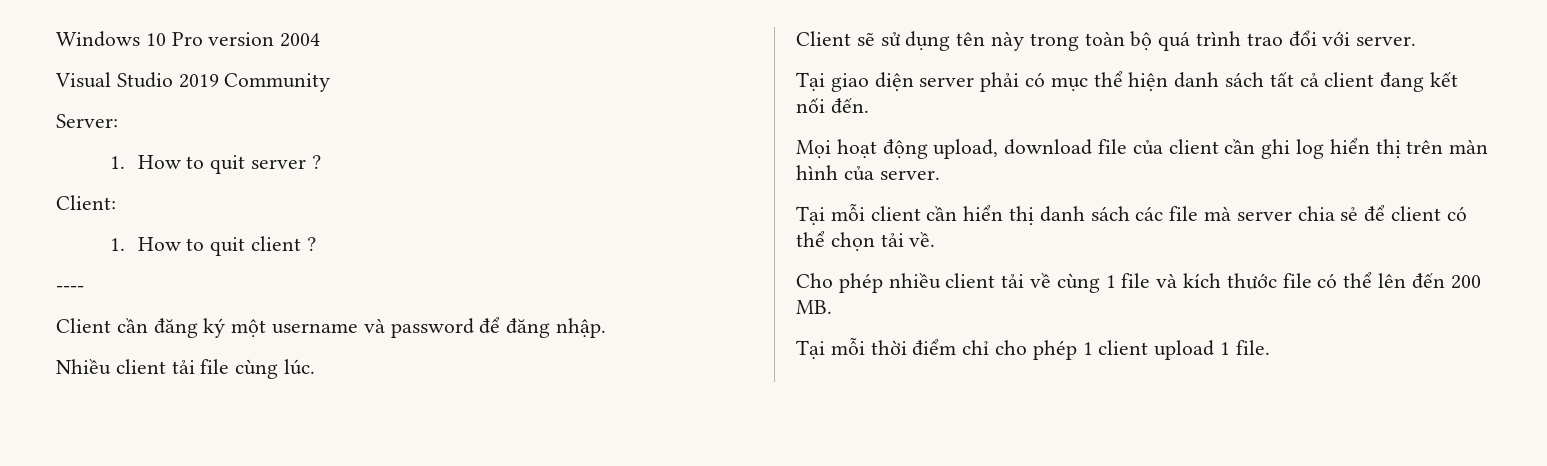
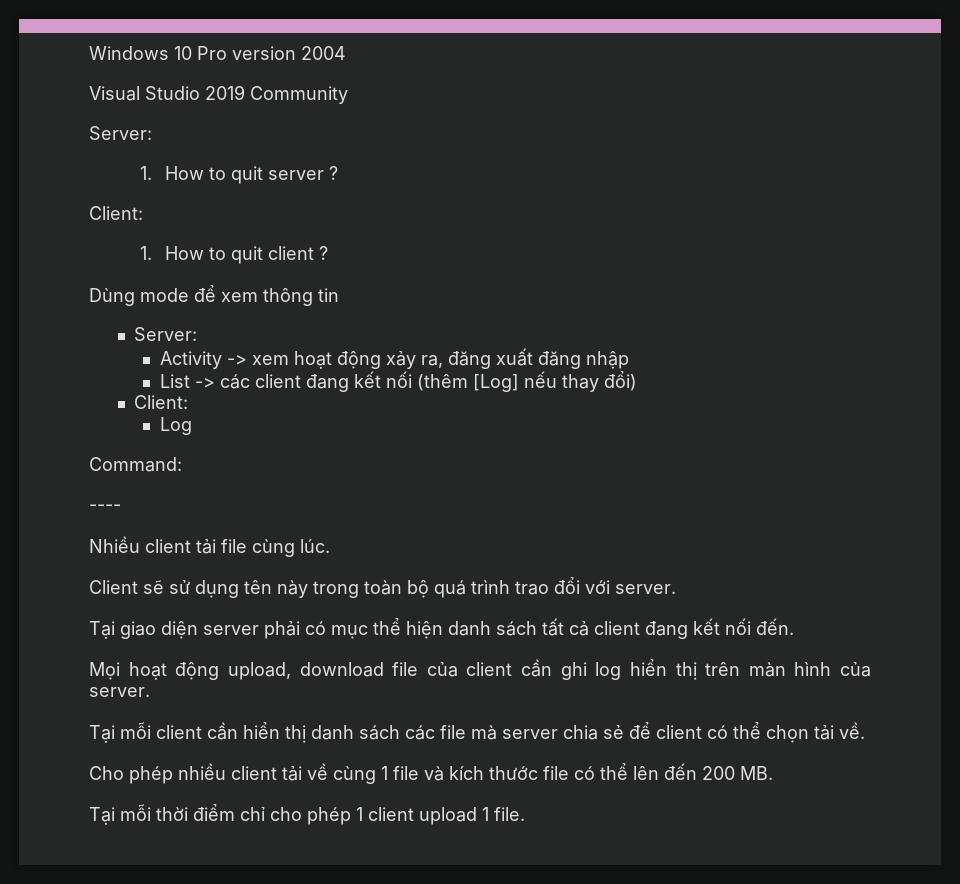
+ Dùng mode để xem thông tin
+ Server:
+ Activity -> xem hoạt động xảy ra, đăng xuất đăng nhập
+ List -> các client đang kết nối (thêm [Log] nếu thay đổi)
+ Client:
+ Log
+ Command:
  ----
- Client cần đăng ký một username và password để đăng nhập.

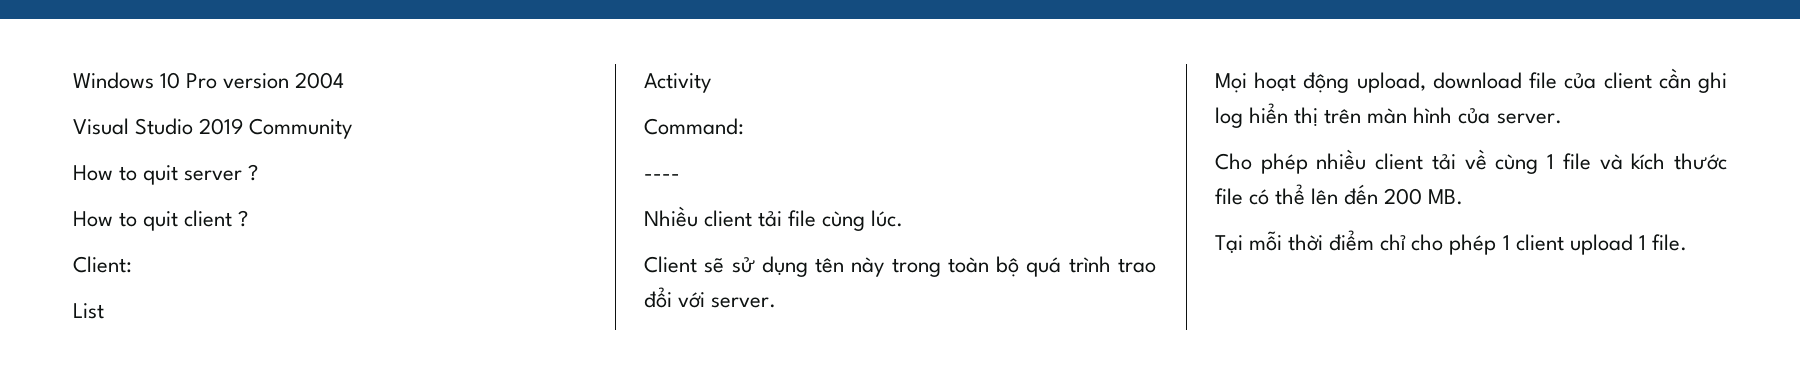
  Visual Studio 2019 Community
- Server:
- 1. How to quit server ?
- Client:
- 1. How to quit client ?
+ How to quit server ?
+ How to quit client ?
- Dùng mode để xem thông tin
- Server:
- Activity -> xem hoạt động xảy ra, đăng xuất đăng nhập
- List -> các client đang kết nối (thêm [Log] nếu thay đổi)
  Client:
- Log
+ List
+ Activity
- Tại giao diện server phải có mục thể hiện danh sách tất cả client đang kết nối đến.
- Tại mỗi client cần hiển thị danh sách các file mà server chia sẻ để client có thể chọn tải về.

